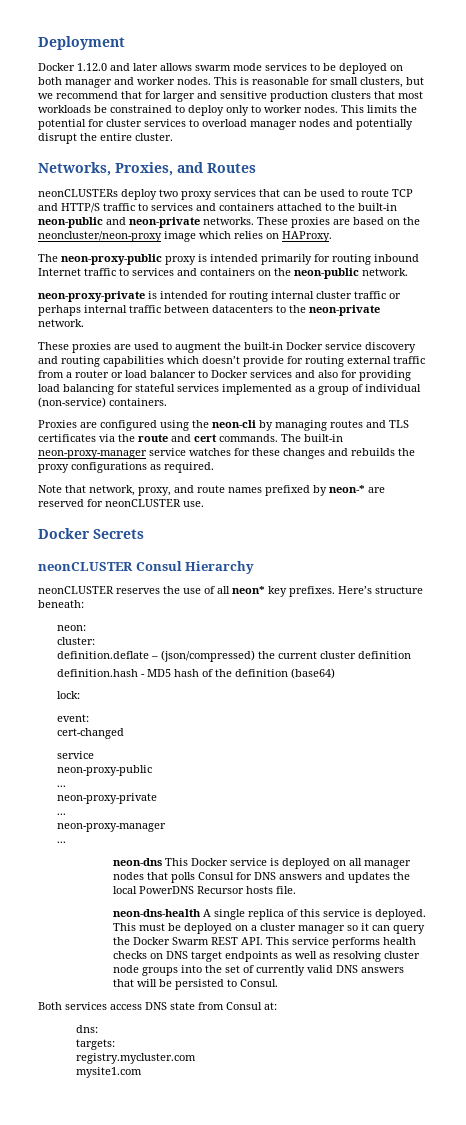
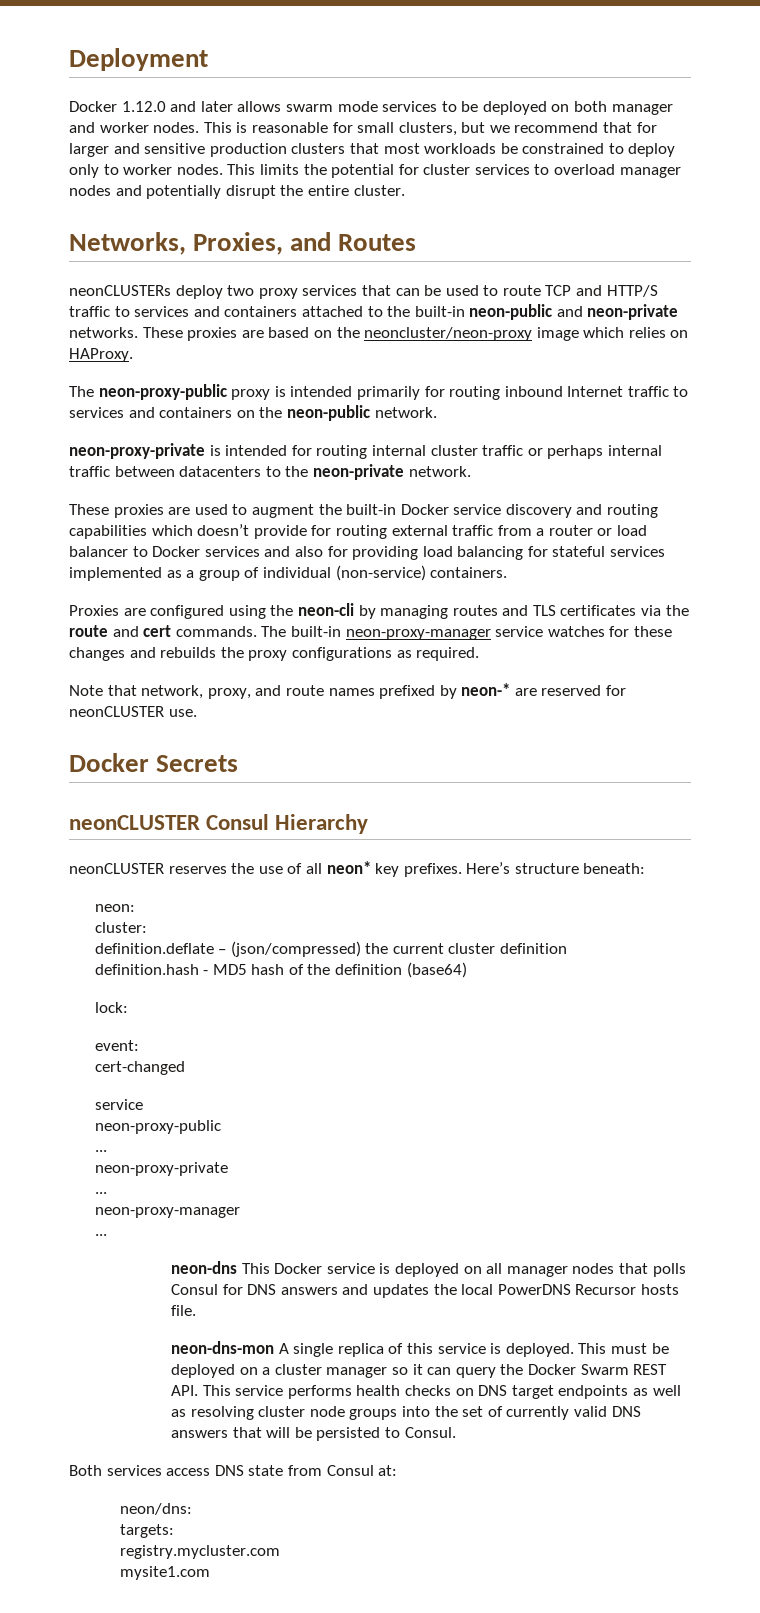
- neon-dns-health A single replica of this service is deployed.
+ neon-dns-mon A single replica of this service is deployed.
- dns:
+ neon/dns:

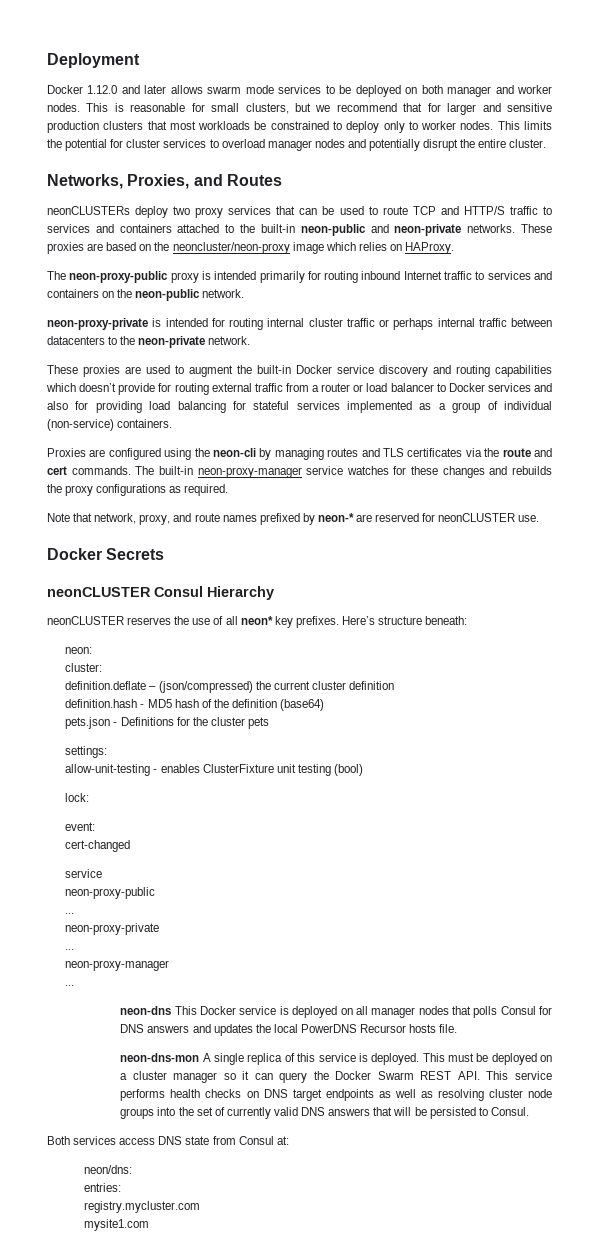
+ pets.json - Definitions for the cluster pets
+ settings:
+ allow-unit-testing - enables ClusterFixture unit testing (bool)
- targets:
+ entries:

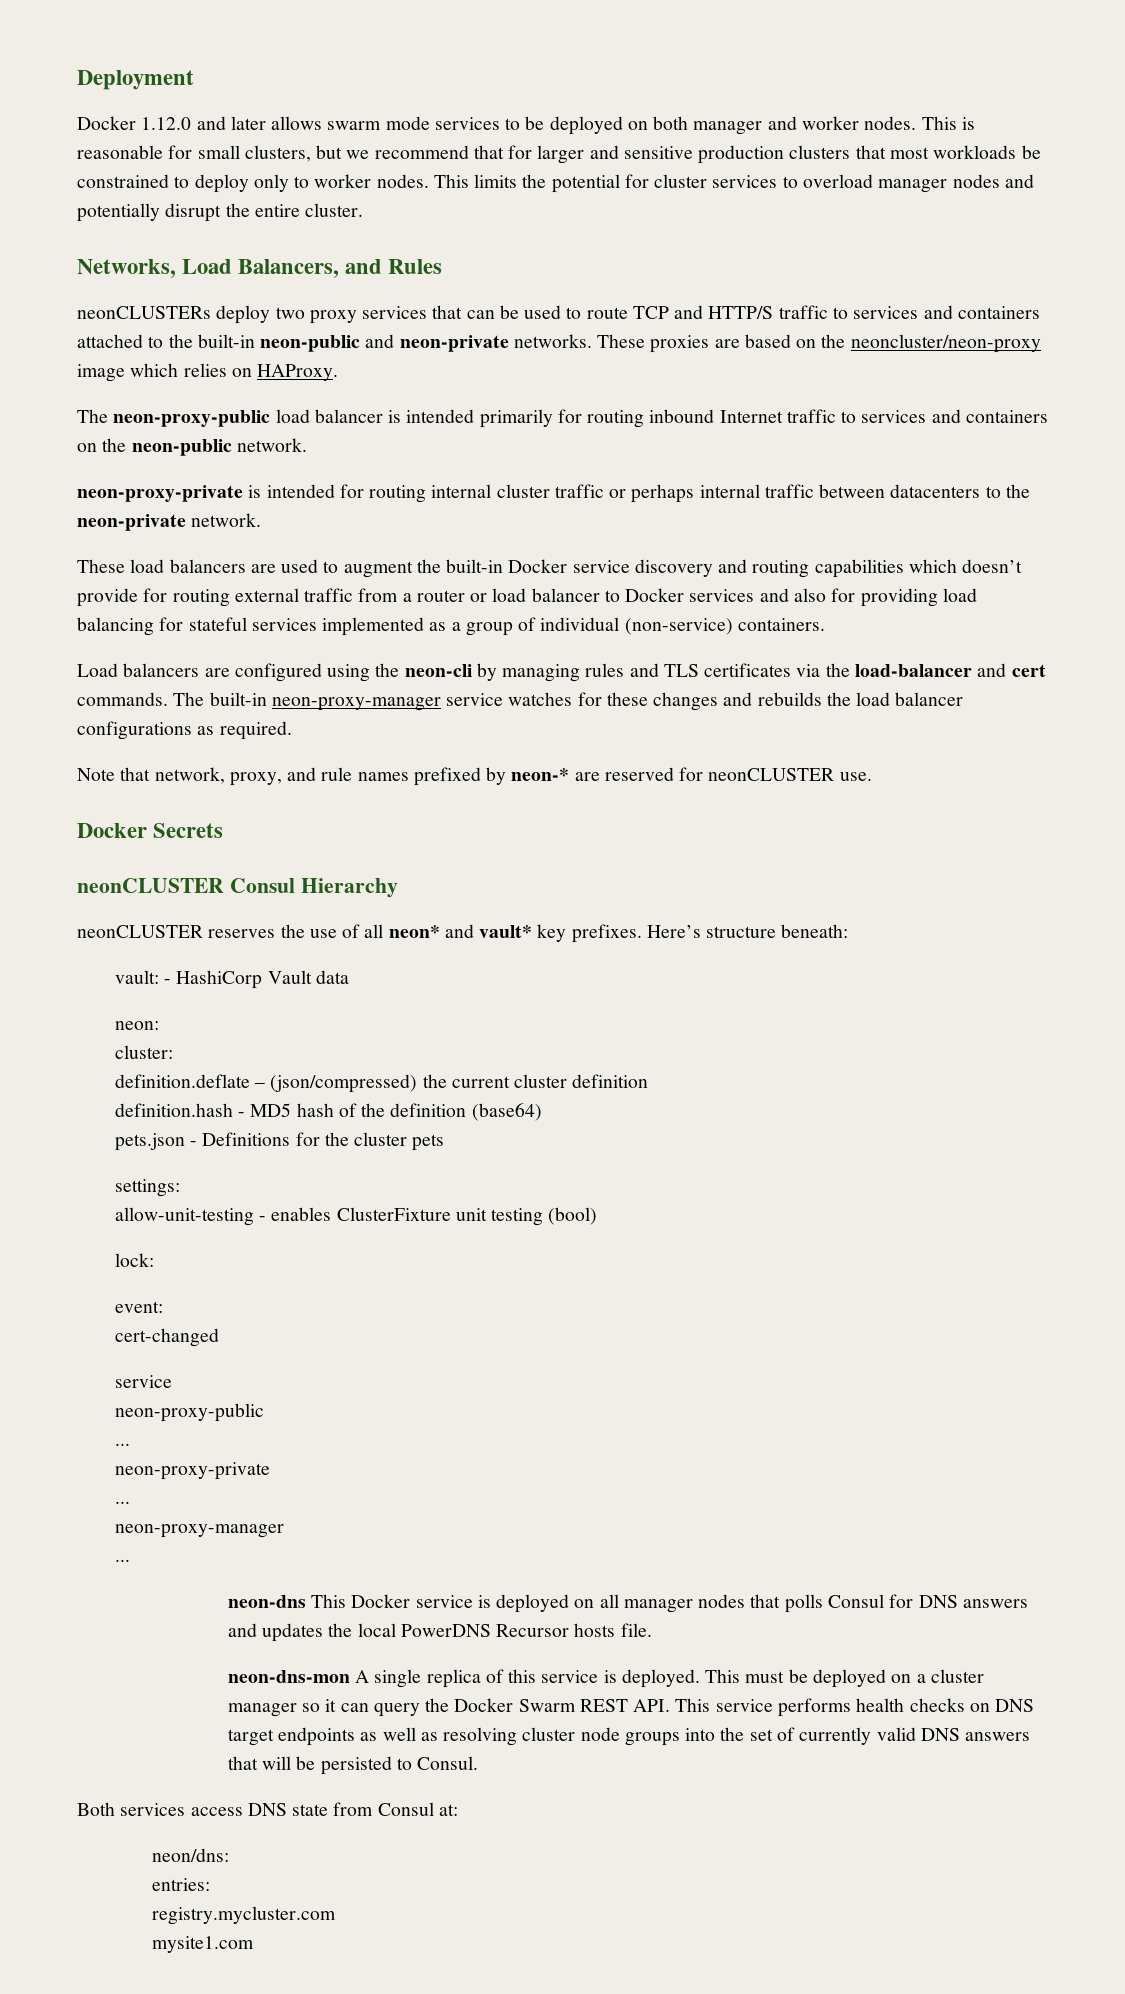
- Networks, Proxies, and Routes
+ Networks, Load Balancers, and Rules
- The neon-proxy-public proxy is intended primarily for routing inbound Internet traffic to services and containers on the neon-public network.
+ The neon-proxy-public load balancer is intended primarily for routing inbound Internet traffic to services and containers on the neon-public network.
- These proxies are used to augment the built-in Docker service discovery and routing capabilities which doesn’t provide for routing external traffic from a router or load balancer to Docker services and also for providing load balancing for stateful services implemented as a group of individual (non-service) containers.
+ These load balancers are used to augment the built-in Docker service discovery and routing capabilities which doesn’t provide for routing external traffic from a router or load balancer to Docker services and also for providing load balancing for stateful services implemented as a group of individual (non-service) containers.
- Proxies are configured using the neon-cli by managing routes and TLS certificates via the route and cert commands.
+ Load balancers are configured using the neon-cli by managing rules and TLS certificates via the load-balancer and cert commands.
- The built-in neon-proxy-manager service watches for these changes and rebuilds the proxy configurations as required.
+ The built-in neon-proxy-manager service watches for these changes and rebuilds the load balancer configurations as required.
- Note that network, proxy, and route names prefixed by neon-* are reserved for neonCLUSTER use.
+ Note that network, proxy, and rule names prefixed by neon-* are reserved for neonCLUSTER use.
- neonCLUSTER reserves the use of all neon* key prefixes.
+ neonCLUSTER reserves the use of all neon* and vault* key prefixes.
+ vault: - HashiCorp Vault data

